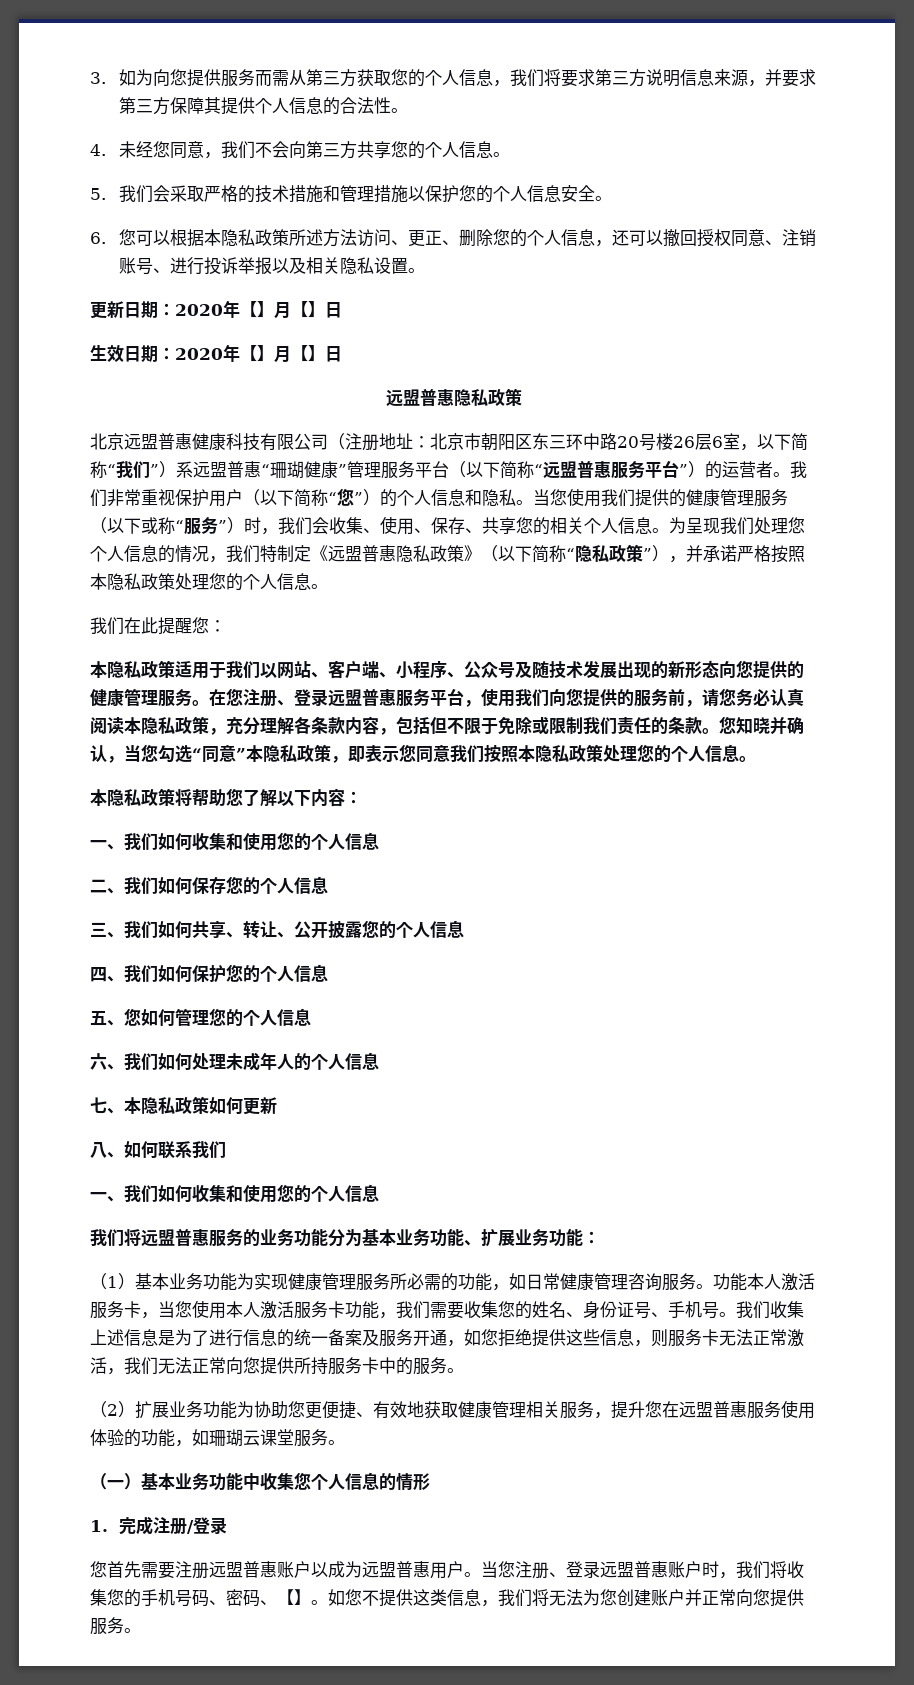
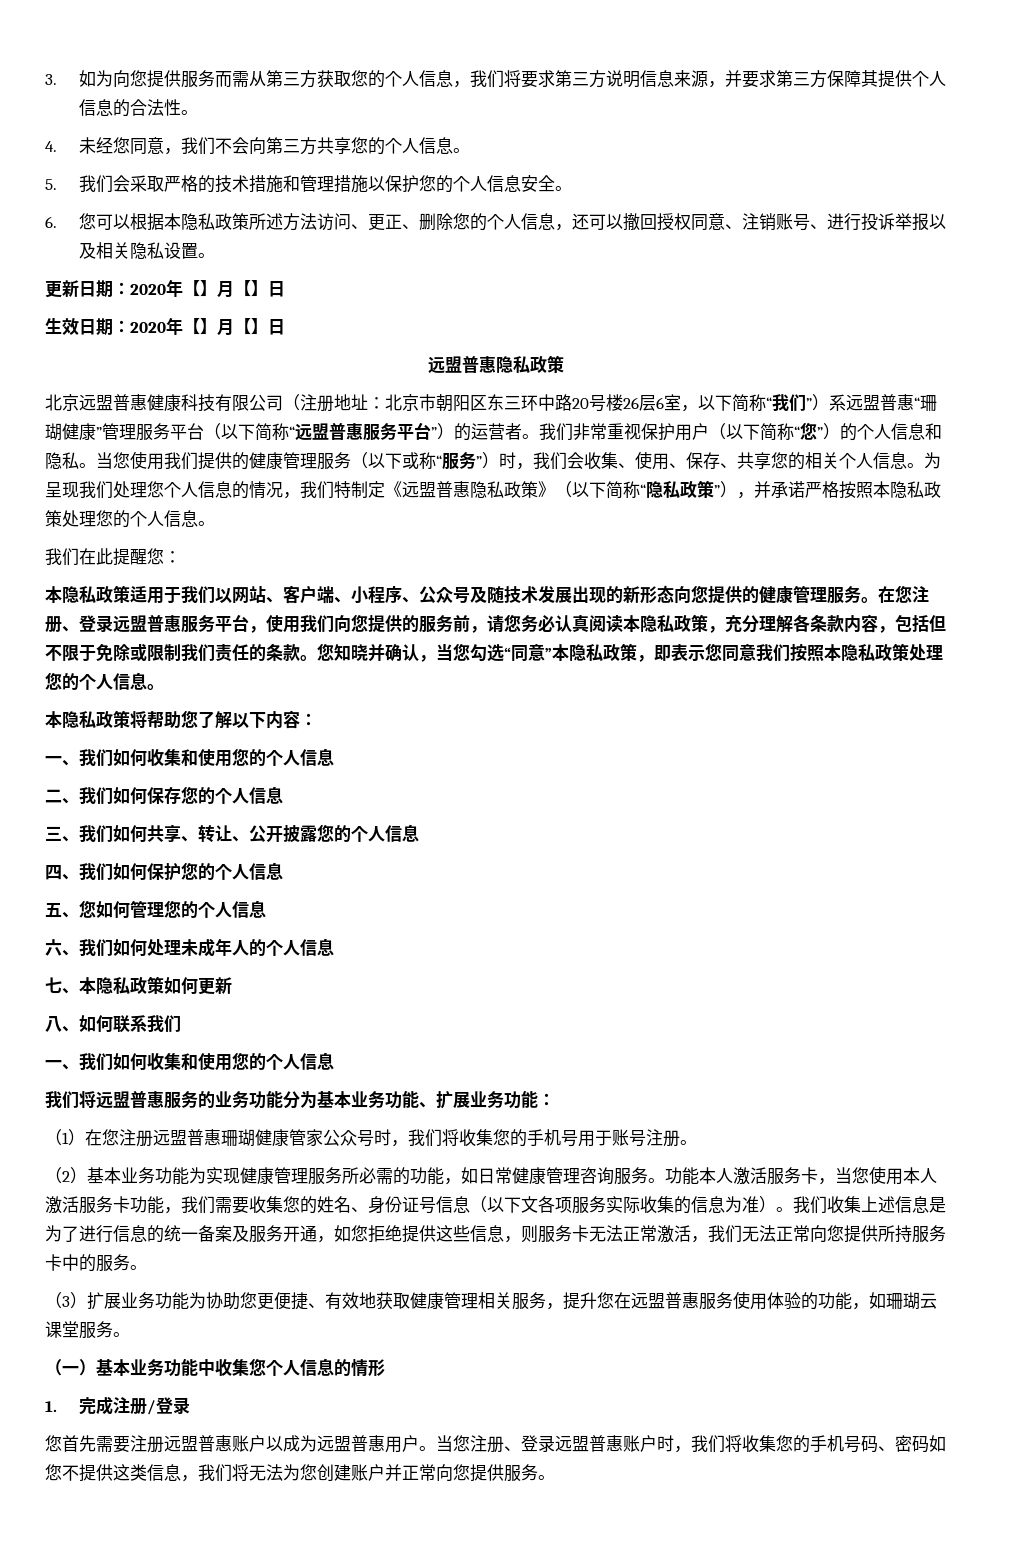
- （1）基本业务功能为实现健康管理服务所必需的功能，如日常健康管理咨询服务。
+ （1）在您注册远盟普惠珊瑚健康管家公众号时，我们将收集您的手机号用于账号注册。
+ （2）基本业务功能为实现健康管理服务所必需的功能，如日常健康管理咨询服务。
- 功能本人激活服务卡，当您使用本人激活服务卡功能，我们需要收集您的姓名、身份证号、手机号。
+ 功能本人激活服务卡，当您使用本人激活服务卡功能，我们需要收集您的姓名、身份证号信息（以下文各项服务实际收集的信息为准）。
- （2）扩展业务功能为协助您更便捷、有效地获取健康管理相关服务，提升您在远盟普惠服务使用体验的功能，如珊瑚云课堂服务。
+ （3）扩展业务功能为协助您更便捷、有效地获取健康管理相关服务，提升您在远盟普惠服务使用体验的功能，如珊瑚云课堂服务。
- 当您注册、登录远盟普惠账户时，我们将收集您的手机号码、密码、【】。如您不提供这类信息，我们将无法为您创建账户并正常向您提供服务。
+ 当您注册、登录远盟普惠账户时，我们将收集您的手机号码、密码如您不提供这类信息，我们将无法为您创建账户并正常向您提供服务。

